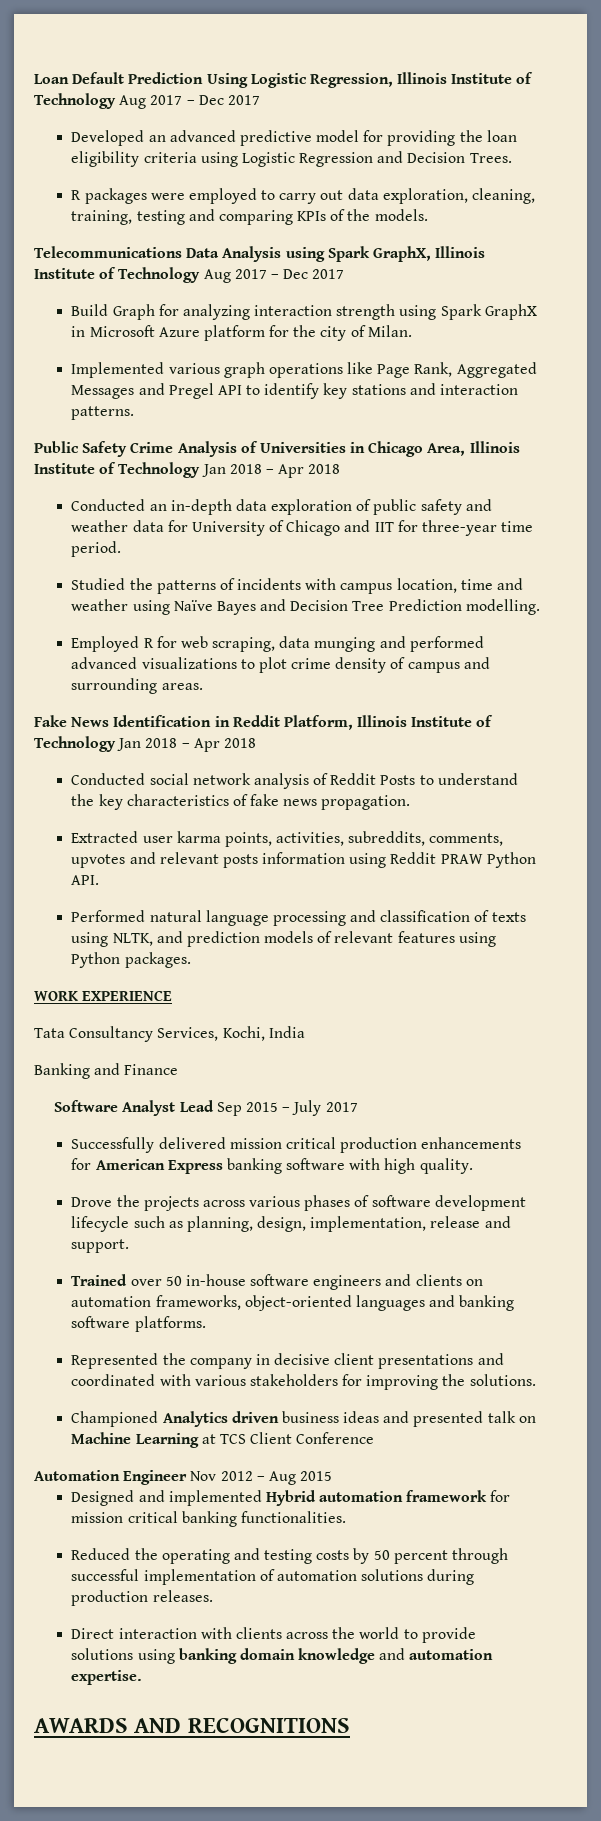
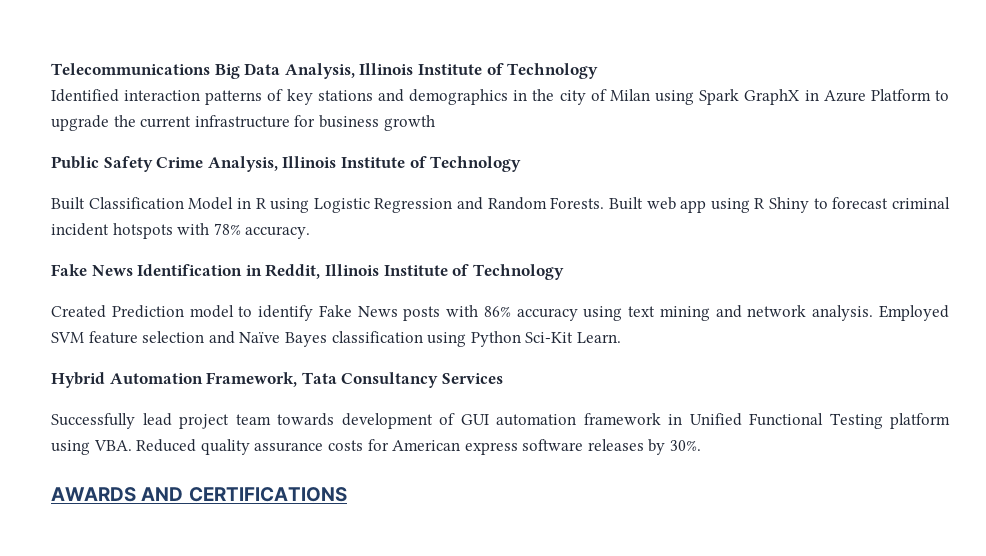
- Loan Default Prediction Using Logistic Regression, Illinois Institute of Technology Aug 2017 – Dec 2017
- Developed an advanced predictive model for providing the loan eligibility criteria using Logistic Regression and Decision Trees.
- R packages were employed to carry out data exploration, cleaning, training, testing and comparing KPIs of the models.
- Telecommunications Data Analysis using Spark GraphX, Illinois Institute of Technology Aug 2017 – Dec 2017
- Build Graph for analyzing interaction strength using Spark GraphX in Microsoft Azure platform for the city of Milan.
- Implemented various graph operations like Page Rank, Aggregated Messages and Pregel API to identify key stations and interaction patterns.
- Public Safety Crime Analysis of Universities in Chicago Area, Illinois Institute of Technology Jan 2018 – Apr 2018
- Conducted an in-depth data exploration of public safety and weather data for University of Chicago and IIT for three-year time period.
- Studied the patterns of incidents with campus location, time and weather using Naïve Bayes and Decision Tree Prediction modelling.
- Employed R for web scraping, data munging and performed advanced visualizations to plot crime density of campus and surrounding areas.
+ Telecommunications Big Data Analysis, Illinois Institute of Technology
+ Identified interaction patterns of key stations and demographics in the city of Milan using Spark GraphX in Azure Platform to upgrade the current infrastructure for business growth
+ Public Safety Crime Analysis, Illinois Institute of Technology
+ Built Classification Model in R using Logistic Regression and Random Forests. Built web app using R Shiny to forecast criminal incident hotspots with 78% accuracy.
- Fake News Identification in Reddit Platform, Illinois Institute of Technology Jan 2018 – Apr 2018
- Conducted social network analysis of Reddit Posts to understand the key characteristics of fake news propagation.
- Extracted user karma points, activities, subreddits, comments, upvotes and relevant posts information using Reddit PRAW Python API.
- Performed natural language processing and classification of texts using NLTK, and prediction models of relevant features using Python packages.
- WORK EXPERIENCE
- Tata Consultancy Services, Kochi, India
- Banking and Finance
- Software Analyst Lead Sep 2015 – July 2017
- Successfully delivered mission critical production enhancements for American Express banking software with high quality.
- Drove the projects across various phases of software development lifecycle such as planning, design, implementation, release and support.
- Trained over 50 in-house software engineers and clients on automation frameworks, object-oriented languages and banking software platforms.
- Represented the company in decisive client presentations and coordinated with various stakeholders for improving the solutions.
- Championed Analytics driven business ideas and presented talk on Machine Learning at TCS Client Conference
- Automation Engineer Nov 2012 – Aug 2015
- Designed and implemented Hybrid automation framework for mission critical banking functionalities.
- Reduced the operating and testing costs by 50 percent through successful implementation of automation solutions during production releases.
- Direct interaction with clients across the world to provide solutions using banking domain knowledge and automation expertise.
+ Fake News Identification in Reddit, Illinois Institute of Technology
+ Created Prediction model to identify Fake News posts with 86% accuracy using text mining and network analysis. Employed SVM feature selection and Naïve Bayes classification using Python Sci-Kit Learn.
+ Hybrid Automation Framework, Tata Consultancy Services
+ Successfully lead project team towards development of GUI automation framework in Unified Functional Testing platform using VBA. Reduced quality assurance costs for American express software releases by 30%.
- AWARDS AND RECOGNITIONS
+ AWARDS AND CERTIFICATIONS

